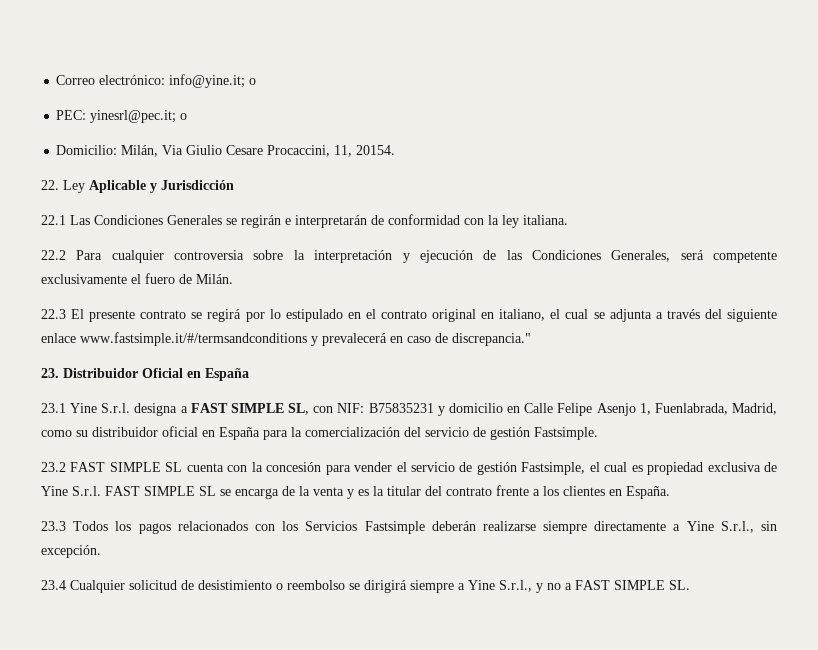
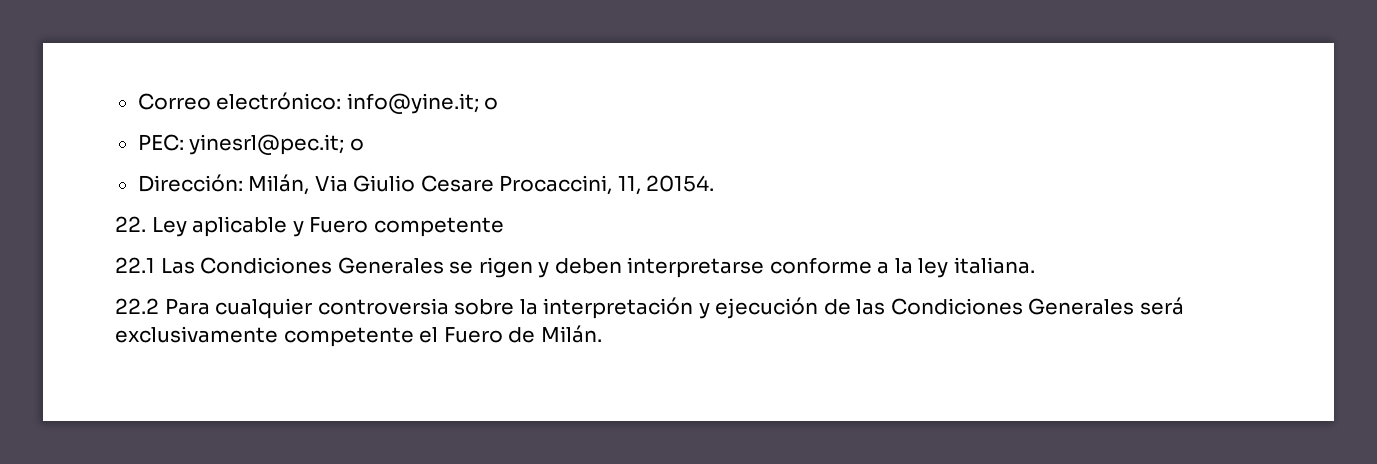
- Domicilio: Milán, Via Giulio Cesare Procaccini, 11, 20154.
+ Dirección: Milán, Via Giulio Cesare Procaccini, 11, 20154.
- 22. Ley Aplicable y Jurisdicción
+ 22. Ley aplicable y Fuero competente
- 22.1 Las Condiciones Generales se regirán e interpretarán de conformidad con la ley italiana.
+ 22.1 Las Condiciones Generales se rigen y deben interpretarse conforme a la ley italiana.
- 22.2 Para cualquier controversia sobre la interpretación y ejecución de las Condiciones Generales, será competente exclusivamente el fuero de Milán.
- 22.3 El presente contrato se regirá por lo estipulado en el contrato original en italiano, el cual se adjunta a través del siguiente enlace www.fastsimple.it/#/termsandconditions y prevalecerá en caso de discrepancia."
- 23. Distribuidor Oficial en España
- 23.1 Yine S.r.l. designa a FAST SIMPLE SL, con NIF: B75835231 y domicilio en Calle Felipe Asenjo 1, Fuenlabrada, Madrid, como su distribuidor oficial en España para la comercialización del servicio de gestión Fastsimple.
- 23.2 FAST SIMPLE SL cuenta con la concesión para vender el servicio de gestión Fastsimple, el cual es propiedad exclusiva de Yine S.r.l. FAST SIMPLE SL se encarga de la venta y es la titular del contrato frente a los clientes en España.
- 23.3 Todos los pagos relacionados con los Servicios Fastsimple deberán realizarse siempre directamente a Yine S.r.l., sin excepción.
- 23.4 Cualquier solicitud de desistimiento o reembolso se dirigirá siempre a Yine S.r.l., y no a FAST SIMPLE SL.
+ 22.2 Para cualquier controversia sobre la interpretación y ejecución de las Condiciones Generales será exclusivamente competente el Fuero de Milán.

